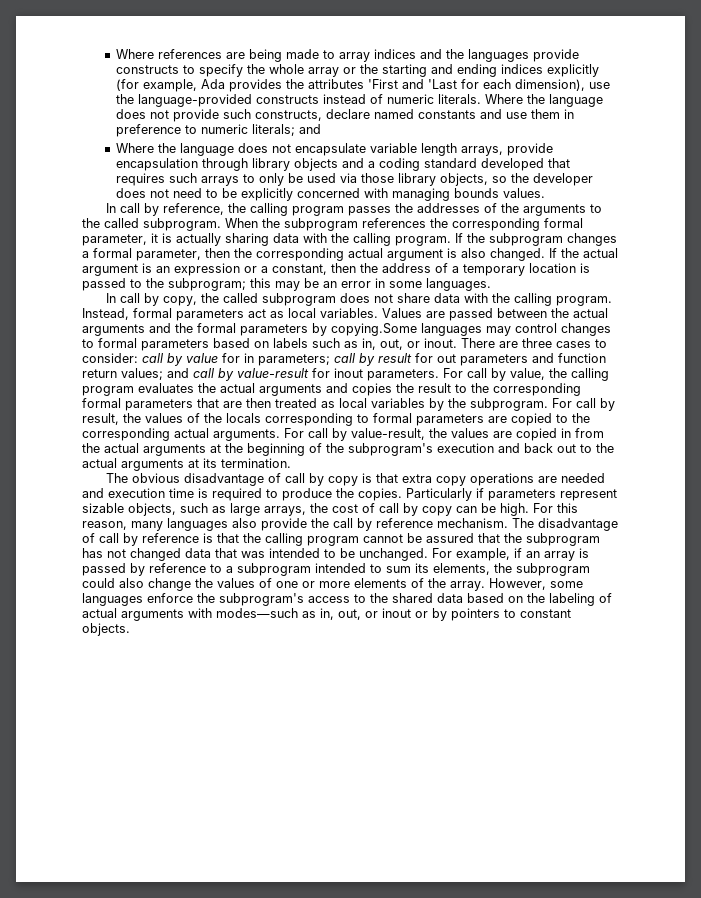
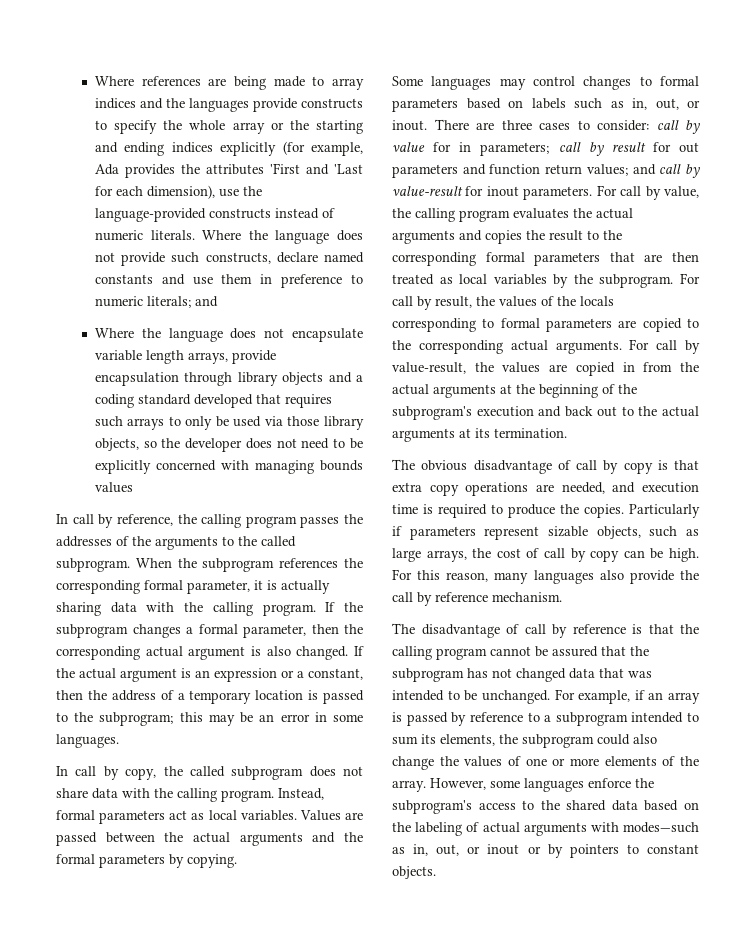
- Where the language does not encapsulate variable length arrays, provide encapsulation through library objects and a coding standard developed that requires such arrays to only be used via those library objects, so the developer does not need to be explicitly concerned with managing bounds values.
+ Where the language does not encapsulate variable length arrays, provide encapsulation through library objects and a coding standard developed that requires such arrays to only be used via those library objects, so the developer does not need to be explicitly concerned with managing bounds values
- Values are passed between the actual arguments and the formal parameters by copying.Some languages may control changes to formal parameters based on labels such as in, out, or inout.
+ Values are passed between the actual arguments and the formal parameters by copying.
+ Some languages may control changes to formal parameters based on labels such as in, out, or inout.
- The obvious disadvantage of call by copy is that extra copy operations are needed and execution time is required to produce the copies.
+ The obvious disadvantage of call by copy is that extra copy operations are needed, and execution time is required to produce the copies.
- For this reason, many languages also provide the call by reference mechanism. The disadvantage of call by reference is that the calling program cannot be assured that the subprogram has not changed data that was intended to be unchanged.
+ For this reason, many languages also provide the call by reference mechanism.
+ The disadvantage of call by reference is that the calling program cannot be assured that the subprogram has not changed data that was intended to be unchanged.

